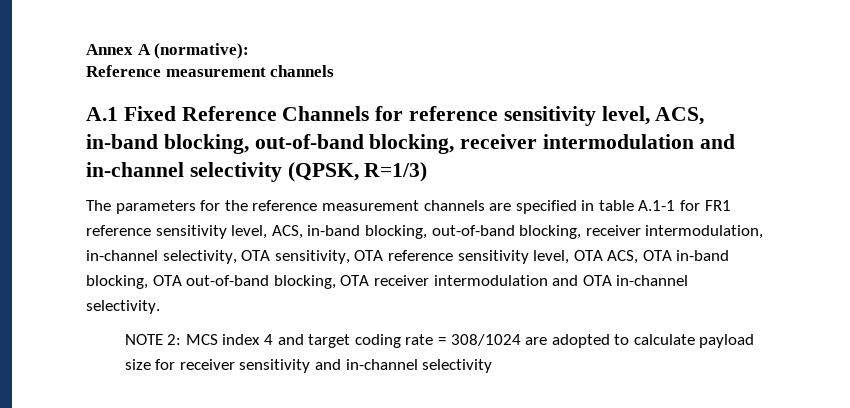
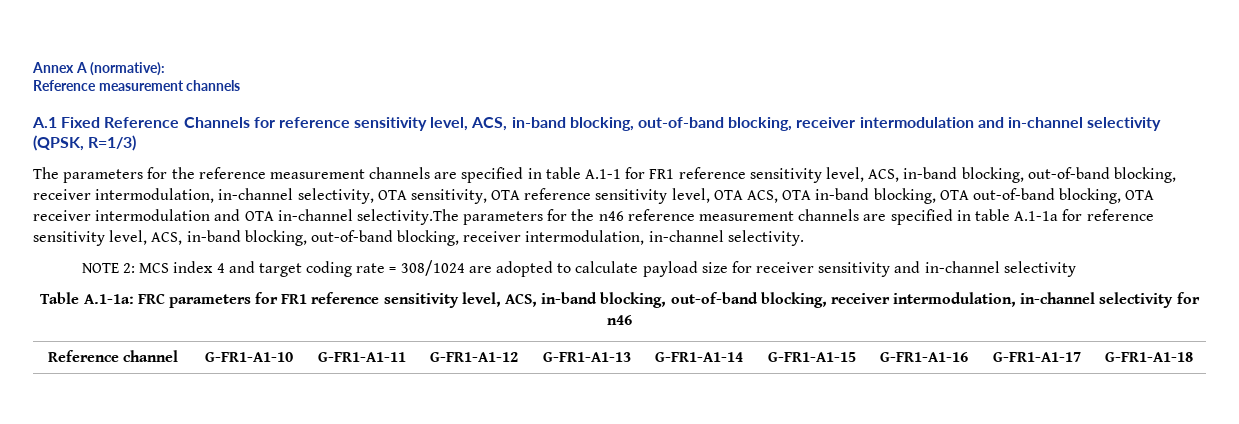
- The parameters for the reference measurement channels are specified in table A.1-1 for FR1 reference sensitivity level, ACS, in-band blocking, out-of-band blocking, receiver intermodulation, in-channel selectivity, OTA sensitivity, OTA reference sensitivity level, OTA ACS, OTA in-band blocking, OTA out-of-band blocking, OTA receiver intermodulation and OTA in-channel selectivity.
+ The parameters for the reference measurement channels are specified in table A.1-1 for FR1 reference sensitivity level, ACS, in-band blocking, out-of-band blocking, receiver intermodulation, in-channel selectivity, OTA sensitivity, OTA reference sensitivity level, OTA ACS, OTA in-band blocking, OTA out-of-band blocking, OTA receiver intermodulation and OTA in-channel selectivity.The parameters for the n46 reference measurement channels are specified in table A.1-1a for reference sensitivity level, ACS, in-band blocking, out-of-band blocking, receiver intermodulation, in-channel selectivity.
+ Table A.1-1a: FRC parameters for FR1 reference sensitivity level, ACS, in-band blocking, out-of-band blocking, receiver intermodulation, in-channel selectivity for n46
+ Reference channel | G-FR1-A1-10 | G-FR1-A1-11 | G-FR1-A1-12 | G-FR1-A1-13 | G-FR1-A1-14 | G-FR1-A1-15 | G-FR1-A1-16 | G-FR1-A1-17 | G-FR1-A1-18

